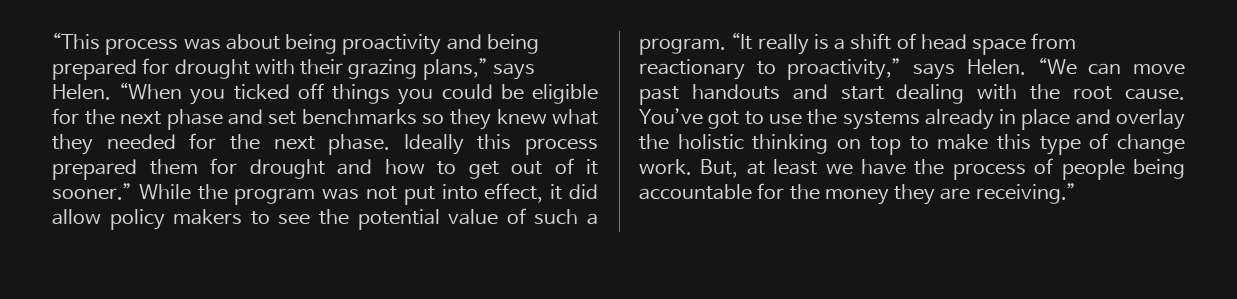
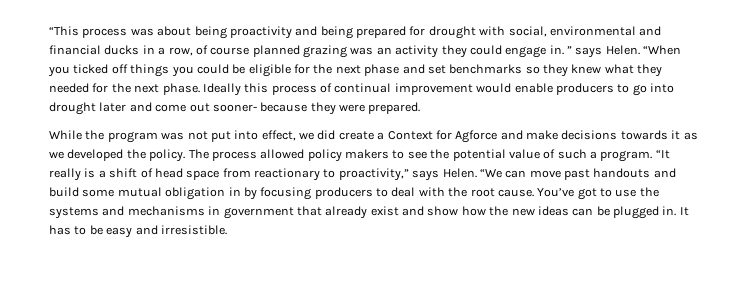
- “This process was about being proactivity and being prepared for drought with their grazing plans,” says Helen.
+ “This process was about being proactivity and being prepared for drought with social, environmental and financial ducks in a row, of course planned grazing was an activity they could engage in. ” says Helen.
- Ideally this process prepared them for drought and how to get out of it sooner.” While the program was not put into effect, it did allow policy makers to see the potential value of such a program.
+ Ideally this process of continual improvement would enable producers to go into drought later and come out sooner- because they were prepared.
+ While the program was not put into effect, we did create a Context for Agforce and make decisions towards it as we developed the policy. The process allowed policy makers to see the potential value of such a program.
- “We can move past handouts and start dealing with the root cause.
+ “We can move past handouts and build some mutual obligation in by focusing producers to deal with the root cause.
- You’ve got to use the systems already in place and overlay the holistic thinking on top to make this type of change work. But, at least we have the process of people being accountable for the money they are receiving.”
+ You’ve got to use the systems and mechanisms in government that already exist and show how the new ideas can be plugged in. It has to be easy and irresistible.

